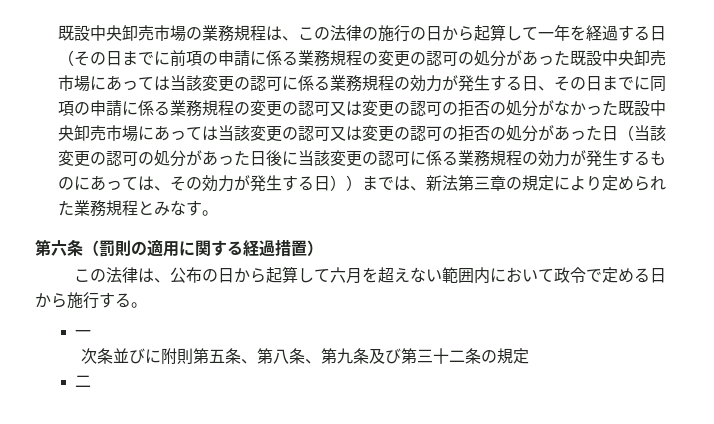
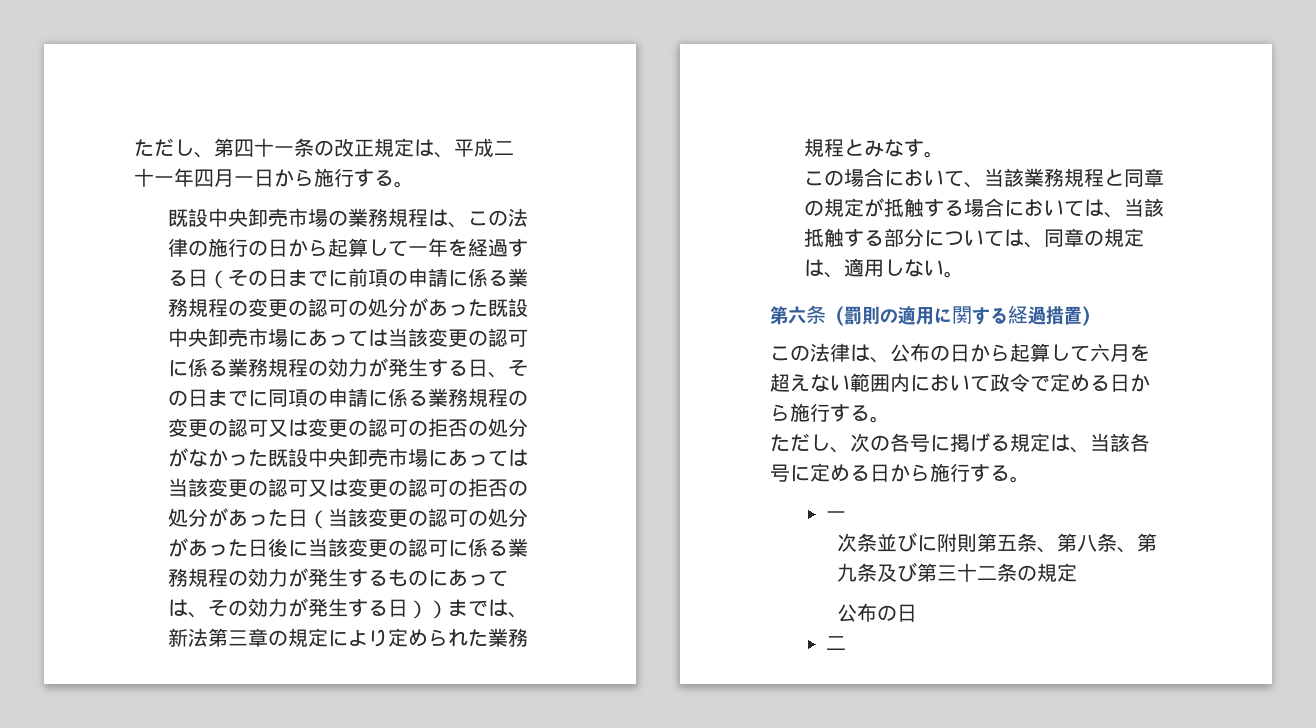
+ ただし、第四十一条の改正規定は、平成二十一年四月一日から施行する。
+ この場合において、当該業務規程と同章の規定が抵触する場合においては、当該抵触する部分については、同章の規定は、適用しない。
+ ただし、次の各号に掲げる規定は、当該各号に定める日から施行する。
  次条並びに附則第五条、第八条、第九条及び第三十二条の規定
+ 公布の日

